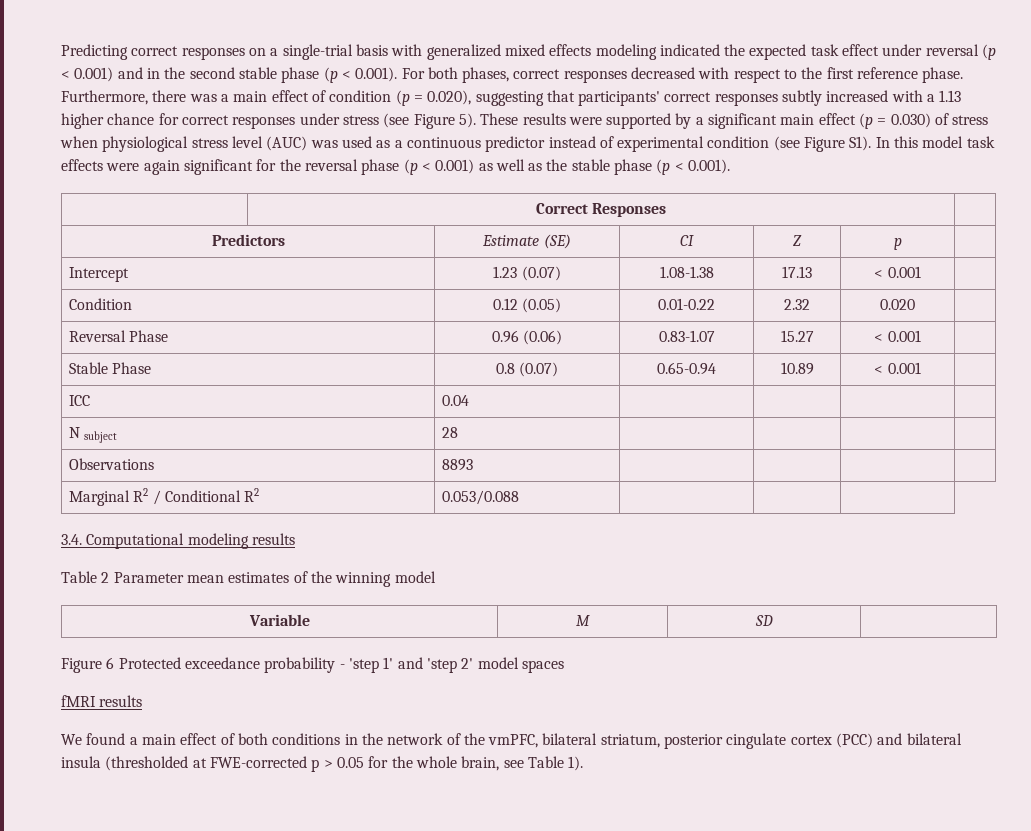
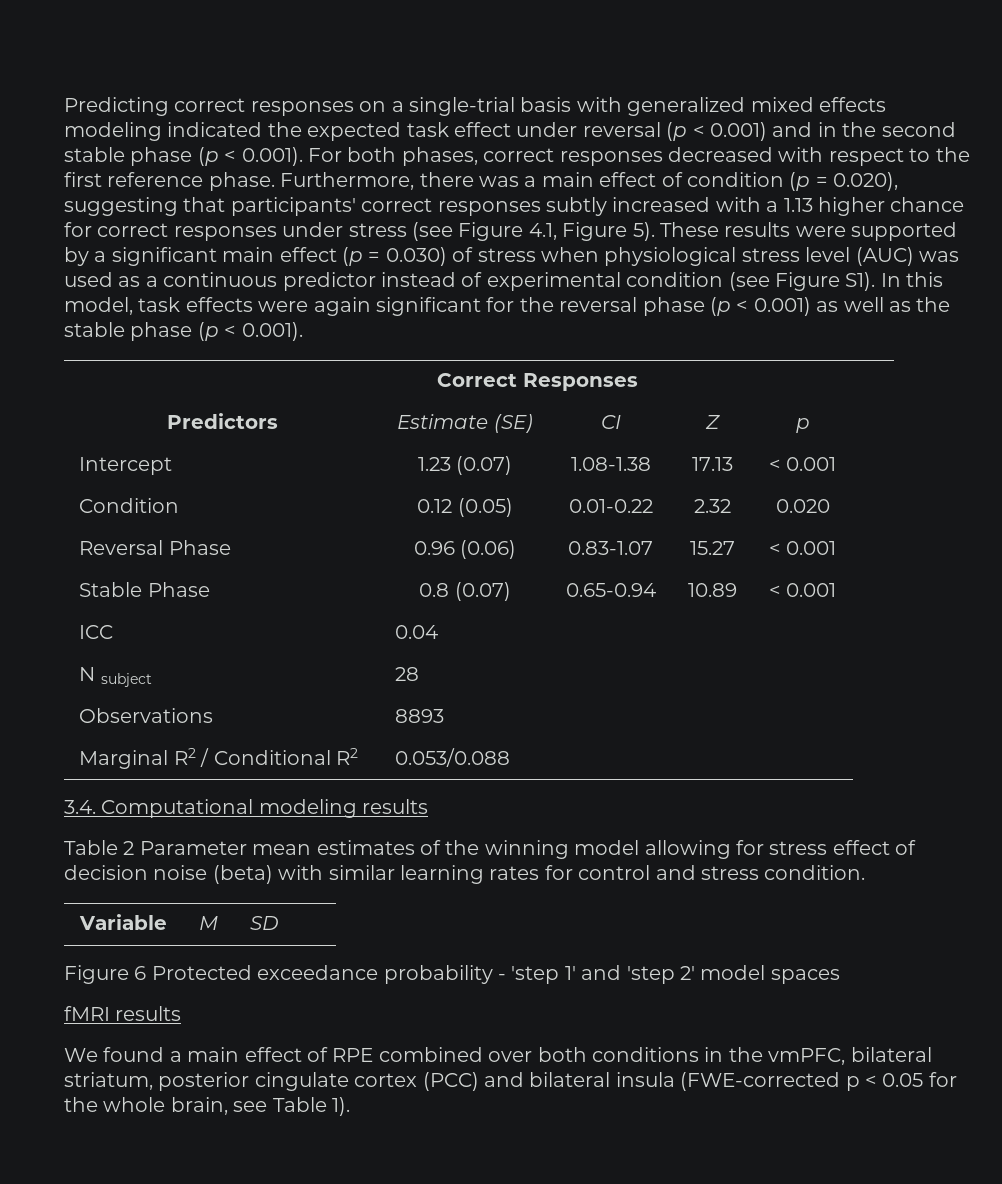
- Furthermore, there was a main effect of condition (p = 0.020), suggesting that participants' correct responses subtly increased with a 1.13 higher chance for correct responses under stress (see Figure 5).
+ Furthermore, there was a main effect of condition (p = 0.020), suggesting that participants' correct responses subtly increased with a 1.13 higher chance for correct responses under stress (see Figure 4.1, Figure 5).
- These results were supported by a significant main effect (p = 0.030) of stress when physiological stress level (AUC) was used as a continuous predictor instead of experimental condition (see Figure S1). In this model task effects were again significant for the reversal phase (p < 0.001) as well as the stable phase (p < 0.001).
+ These results were supported by a significant main effect (p = 0.030) of stress when physiological stress level (AUC) was used as a continuous predictor instead of experimental condition (see Figure S1). In this model, task effects were again significant for the reversal phase (p < 0.001) as well as the stable phase (p < 0.001).
- Table 2 Parameter mean estimates of the winning model
+ Table 2 Parameter mean estimates of the winning model allowing for stress effect of decision noise (beta) with similar learning rates for control and stress condition.
- We found a main effect of both conditions in the network of the vmPFC, bilateral striatum, posterior cingulate cortex (PCC) and bilateral insula (thresholded at FWE-corrected p > 0.05 for the whole brain, see Table 1).
+ We found a main effect of RPE combined over both conditions in the vmPFC, bilateral striatum, posterior cingulate cortex (PCC) and bilateral insula (FWE-corrected p < 0.05 for the whole brain, see Table 1).

